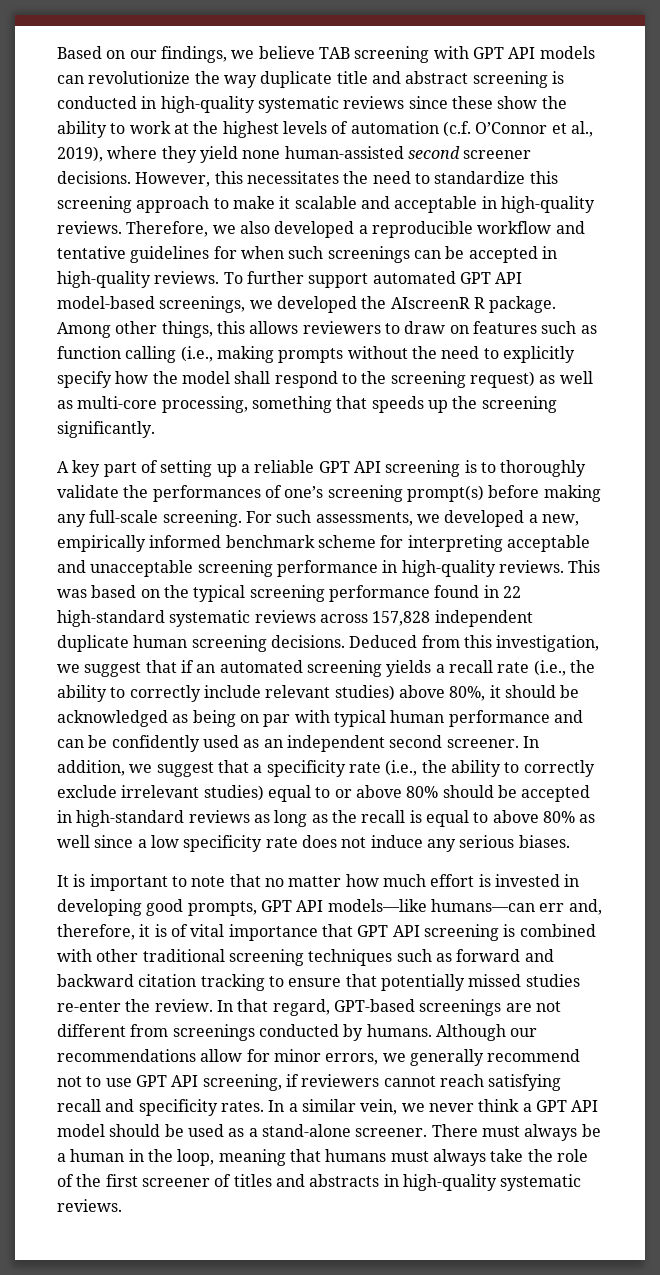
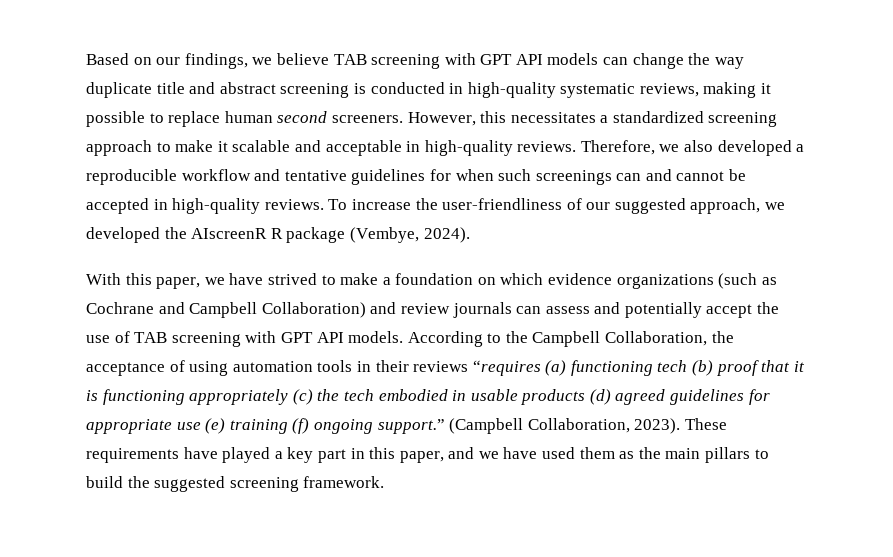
- Based on our findings, we believe TAB screening with GPT API models can revolutionize the way duplicate title and abstract screening is conducted in high-quality systematic reviews since these show the ability to work at the highest levels of automation (c.f. O’Connor et al., 2019), where they yield none human-assisted second screener decisions. However, this necessitates the need to standardize this screening approach to make it scalable and acceptable in high-quality reviews.
+ Based on our findings, we believe TAB screening with GPT API models can change the way duplicate title and abstract screening is conducted in high-quality systematic reviews, making it possible to replace human second screeners. However, this necessitates a standardized screening approach to make it scalable and acceptable in high-quality reviews.
- Therefore, we also developed a reproducible workflow and tentative guidelines for when such screenings can be accepted in high-quality reviews.
+ Therefore, we also developed a reproducible workflow and tentative guidelines for when such screenings can and cannot be accepted in high-quality reviews.
- To further support automated GPT API model-based screenings, we developed the AIscreenR R package. Among other things, this allows reviewers to draw on features such as function calling (i.e., making prompts without the need to explicitly specify how the model shall respond to the screening request) as well as multi-core processing, something that speeds up the screening significantly.
- A key part of setting up a reliable GPT API screening is to thoroughly validate the performances of one’s screening prompt(s) before making any full-scale screening. For such assessments, we developed a new, empirically informed benchmark scheme for interpreting acceptable and unacceptable screening performance in high-quality reviews. This was based on the typical screening performance found in 22 high-standard systematic reviews across 157,828 independent duplicate human screening decisions. Deduced from this investigation, we suggest that if an automated screening yields a recall rate (i.e., the ability to correctly include relevant studies) above 80%, it should be acknowledged as being on par with typical human performance and can be confidently used as an independent second screener. In addition, we suggest that a specificity rate (i.e., the ability to correctly exclude irrelevant studies) equal to or above 80% should be accepted in high-standard reviews as long as the recall is equal to above 80% as well since a low specificity rate does not induce any serious biases.
- It is important to note that no matter how much effort is invested in developing good prompts, GPT API models—like humans—can err and, therefore, it is of vital importance that GPT API screening is combined with other traditional screening techniques such as forward and backward citation tracking to ensure that potentially missed studies re-enter the review. In that regard, GPT-based screenings are not different from screenings conducted by humans. Although our recommendations allow for minor errors, we generally recommend not to use GPT API screening, if reviewers cannot reach satisfying recall and specificity rates. In a similar vein, we never think a GPT API model should be used as a stand-alone screener. There must always be a human in the loop, meaning that humans must always take the role of the first screener of titles and abstracts in high-quality systematic reviews.
+ To increase the user-friendliness of our suggested approach, we developed the AIscreenR R package (Vembye, 2024).
+ With this paper, we have strived to make a foundation on which evidence organizations (such as Cochrane and Campbell Collaboration) and review journals can assess and potentially accept the use of TAB screening with GPT API models. According to the Campbell Collaboration, the acceptance of using automation tools in their reviews “requires (a) functioning tech (b) proof that it is functioning appropriately (c) the tech embodied in usable products (d) agreed guidelines for appropriate use (e) training (f) ongoing support.” (Campbell Collaboration, 2023). These requirements have played a key part in this paper, and we have used them as the main pillars to build the suggested screening framework.

